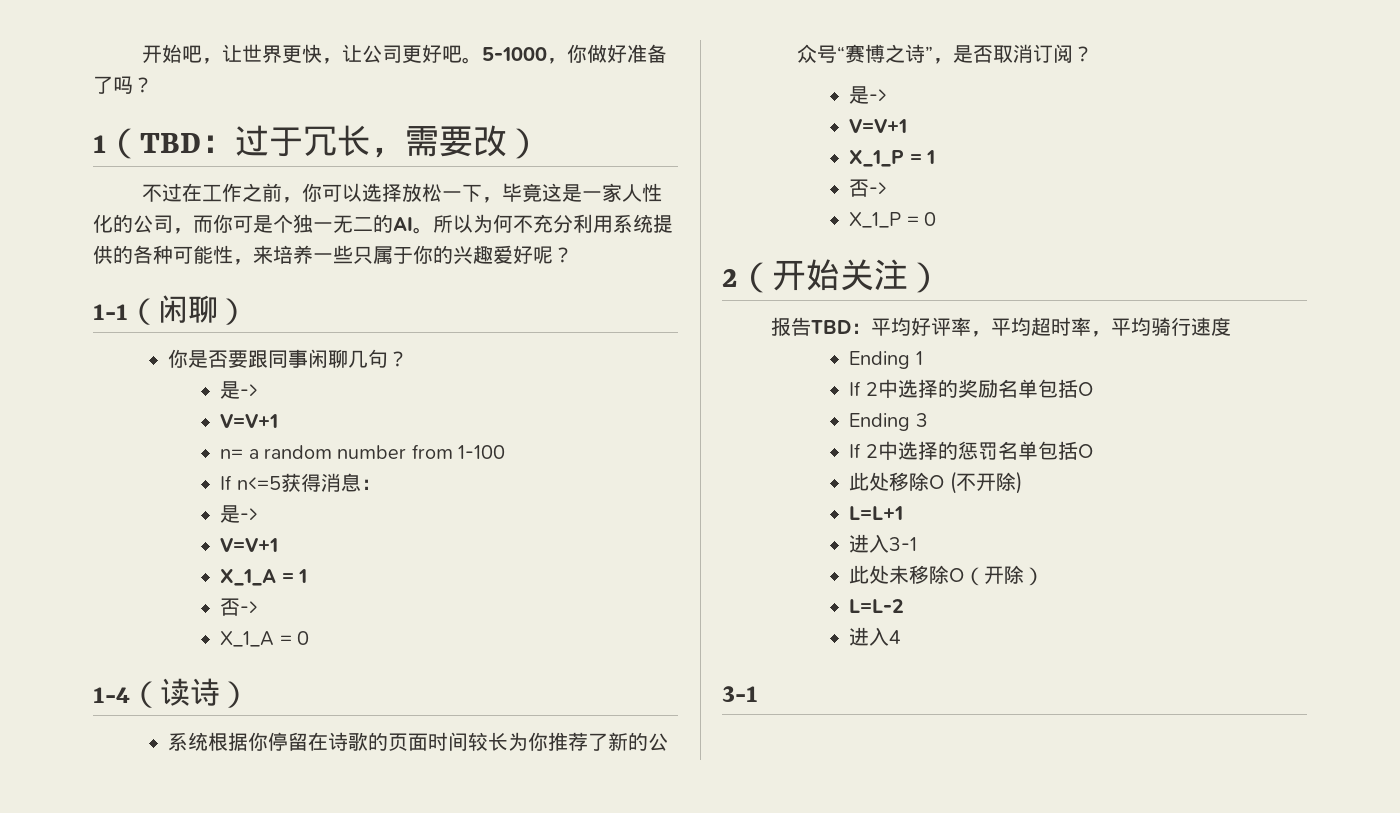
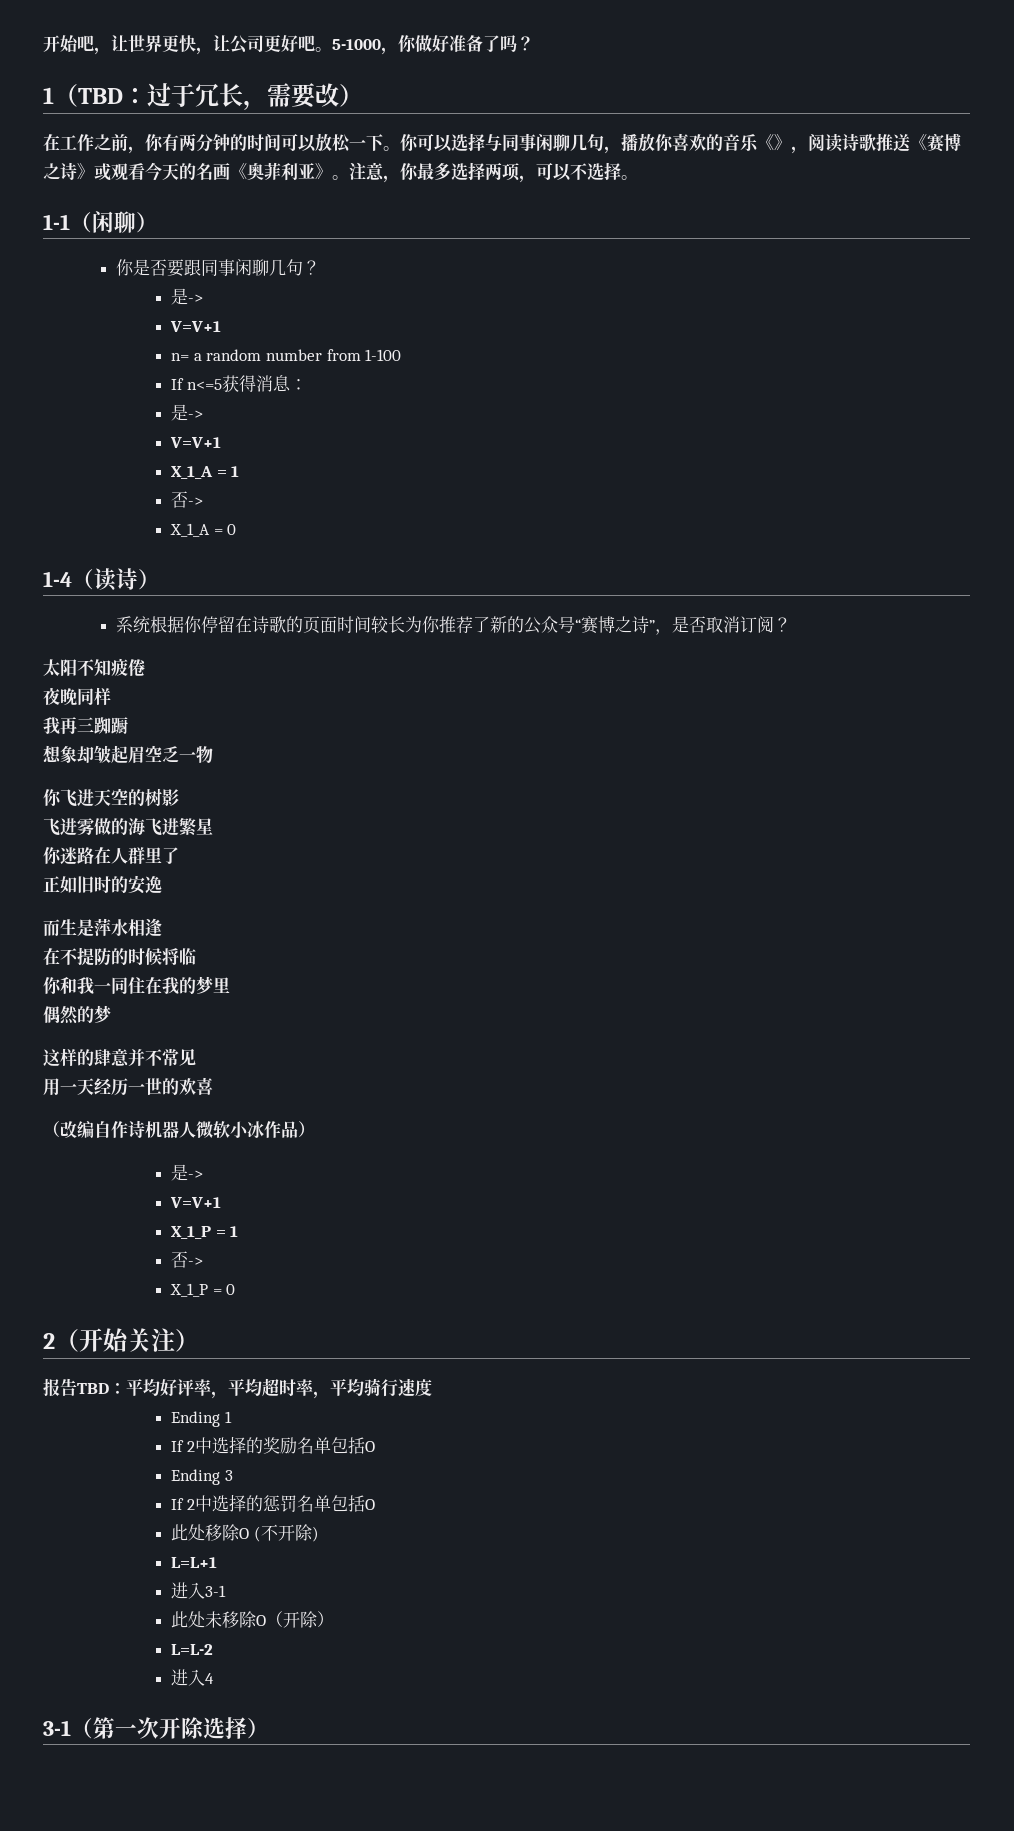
- 不过在工作之前，你可以选择放松一下，毕竟这是一家人性化的公司，而你可是个独一无二的AI。所以为何不充分利用系统提供的各种可能性，来培养一些只属于你的兴趣爱好呢？
+ 在工作之前，你有两分钟的时间可以放松一下。你可以选择与同事闲聊几句，播放你喜欢的音乐《》，阅读诗歌推送《赛博之诗》或观看今天的名画《奥菲利亚》。注意，你最多选择两项，可以不选择。
+ 太阳不知疲倦
+ 夜晚同样
+ 我再三踟蹰
+ 想象却皱起眉空乏一物
+ 你飞进天空的树影
+ 飞进雾做的海飞进繁星
+ 你迷路在人群里了
+ 正如旧时的安逸
+ 而生是萍水相逢
+ 在不提防的时候将临
+ 你和我一同住在我的梦里
+ 偶然的梦
+ 这样的肆意并不常见
+ 用一天经历一世的欢喜
+ （改编自作诗机器人微软小冰作品）
  进入4
- 3-1
+ 3-1（第一次开除选择）

